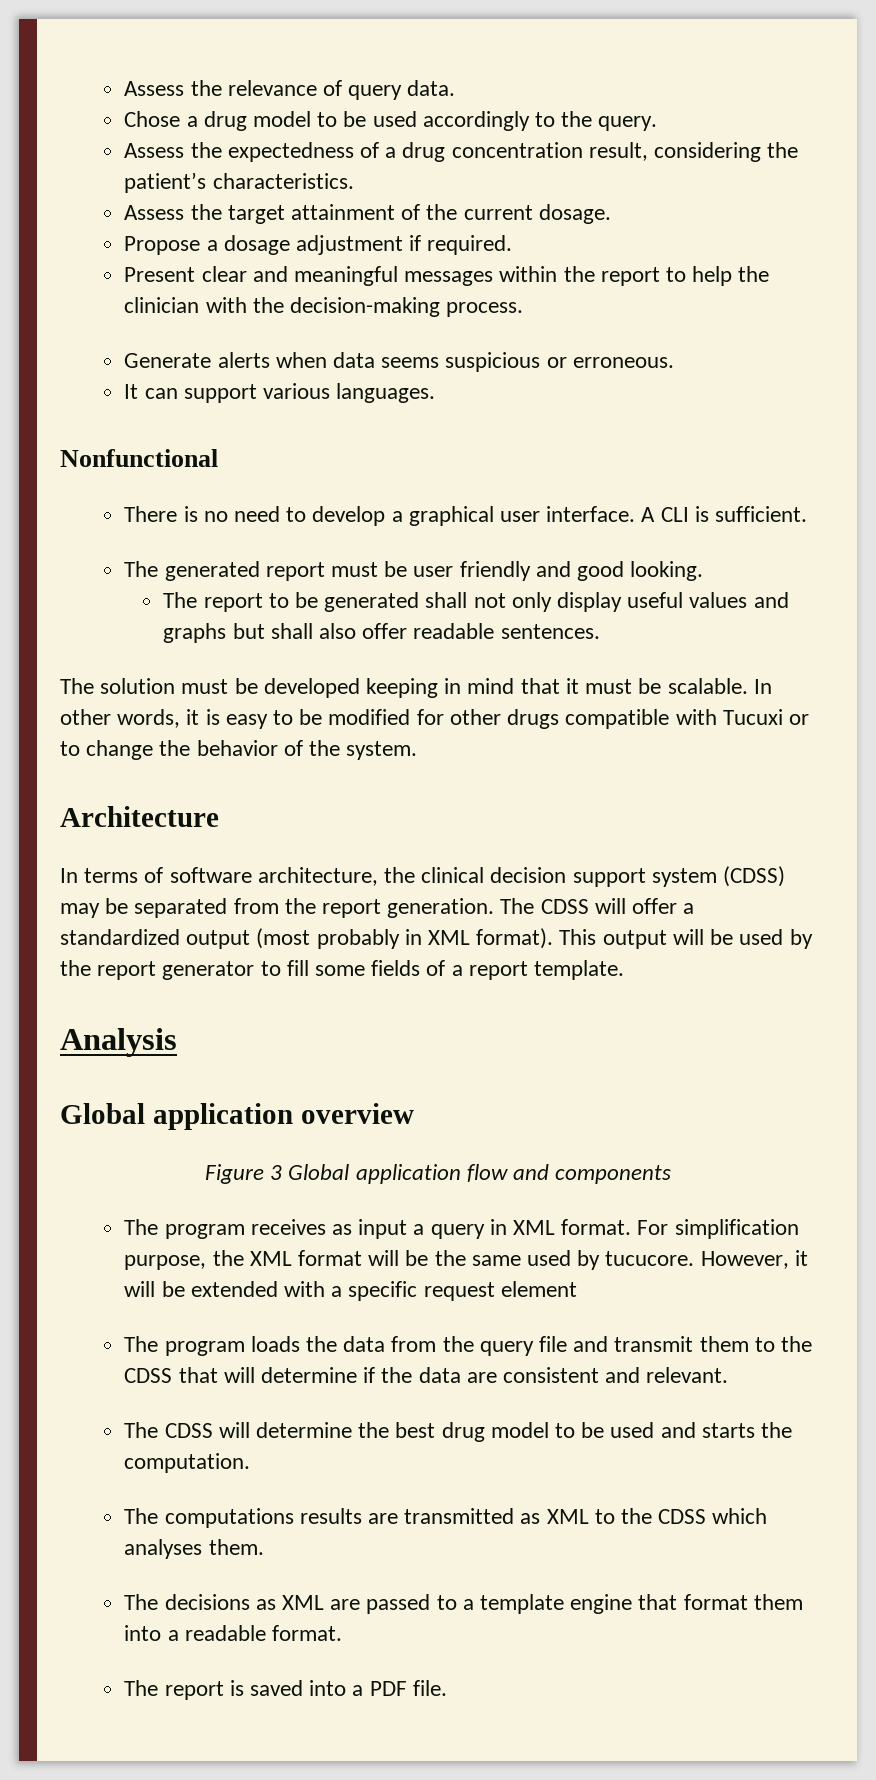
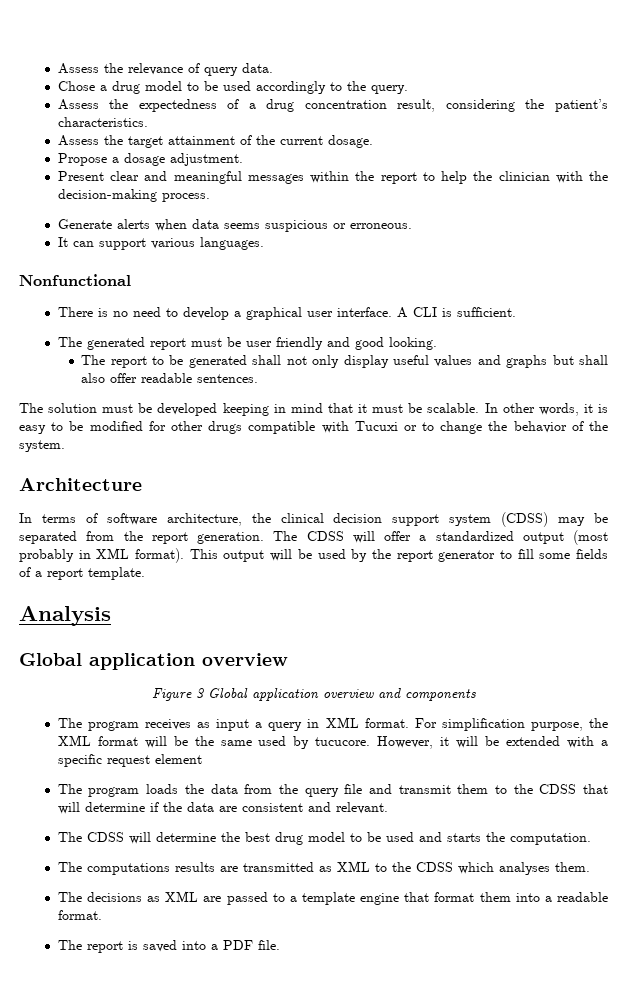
- Propose a dosage adjustment if required.
+ Propose a dosage adjustment.
- Figure 3 Global application flow and components
+ Figure 3 Global application overview and components

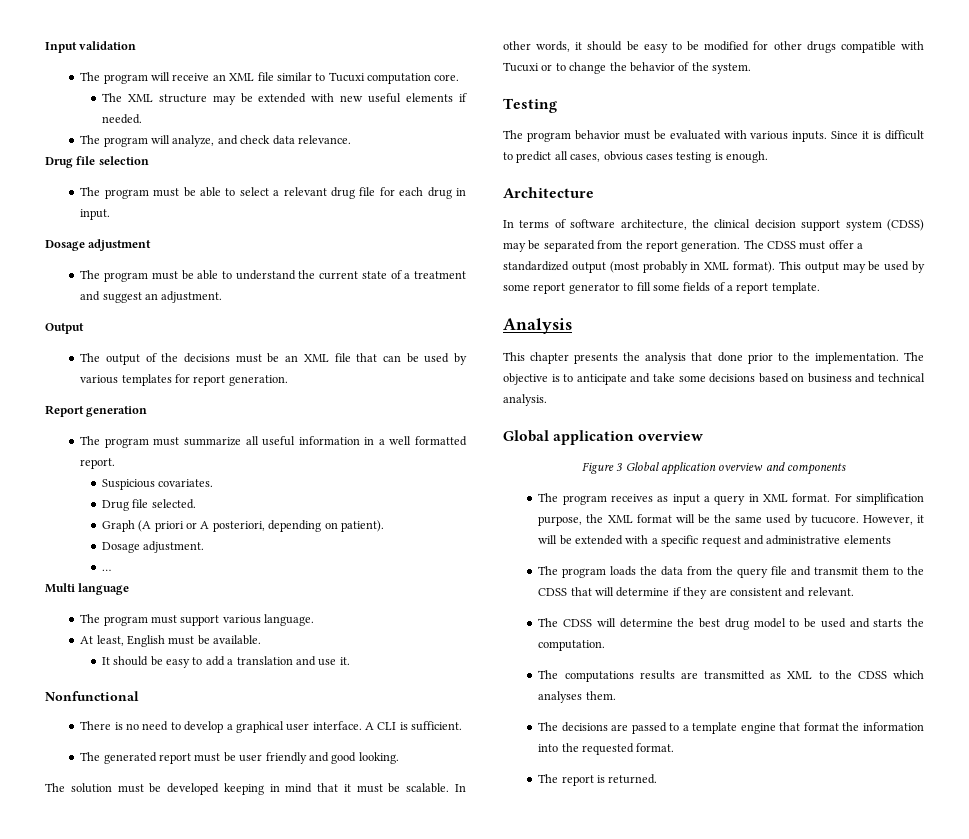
- Assess the relevance of query data.
- Chose a drug model to be used accordingly to the query.
- Assess the expectedness of a drug concentration result, considering the patient’s characteristics.
- Assess the target attainment of the current dosage.
- Propose a dosage adjustment.
- Present clear and meaningful messages within the report to help the clinician with the decision-making process.
- Generate alerts when data seems suspicious or erroneous.
- It can support various languages.
+ Input validation
+ The program will receive an XML file similar to Tucuxi computation core.
+ The XML structure may be extended with new useful elements if needed.
+ The program will analyze, and check data relevance.
+ Drug file selection
+ The program must be able to select a relevant drug file for each drug in input.
+ Dosage adjustment
+ The program must be able to understand the current state of a treatment and suggest an adjustment.
+ Output
+ The output of the decisions must be an XML file that can be used by various templates for report generation.
+ Report generation
+ The program must summarize all useful information in a well formatted report.
+ Suspicious covariates.
+ Drug file selected.
+ Graph (A priori or A posteriori, depending on patient).
+ Dosage adjustment.
+ …
+ Multi language
+ The program must support various language.
+ At least, English must be available.
+ It should be easy to add a translation and use it.
- The report to be generated shall not only display useful values and graphs but shall also offer readable sentences.
- In other words, it is easy to be modified for other drugs compatible with Tucuxi or to change the behavior of the system.
+ In other words, it should be easy to be modified for other drugs compatible with Tucuxi or to change the behavior of the system.
+ Testing
+ The program behavior must be evaluated with various inputs. Since it is difficult to predict all cases, obvious cases testing is enough.
- The CDSS will offer a standardized output (most probably in XML format).
+ The CDSS must offer a standardized output (most probably in XML format).
- This output will be used by the report generator to fill some fields of a report template.
+ This output may be used by some report generator to fill some fields of a report template.
+ This chapter presents the analysis that done prior to the implementation. The objective is to anticipate and take some decisions based on business and technical analysis.
- However, it will be extended with a specific request element
+ However, it will be extended with a specific request and administrative elements
- The program loads the data from the query file and transmit them to the CDSS that will determine if the data are consistent and relevant.
+ The program loads the data from the query file and transmit them to the CDSS that will determine if they are consistent and relevant.
- The decisions as XML are passed to a template engine that format them into a readable format.
+ The decisions are passed to a template engine that format the information into the requested format.
- The report is saved into a PDF file.
+ The report is returned.

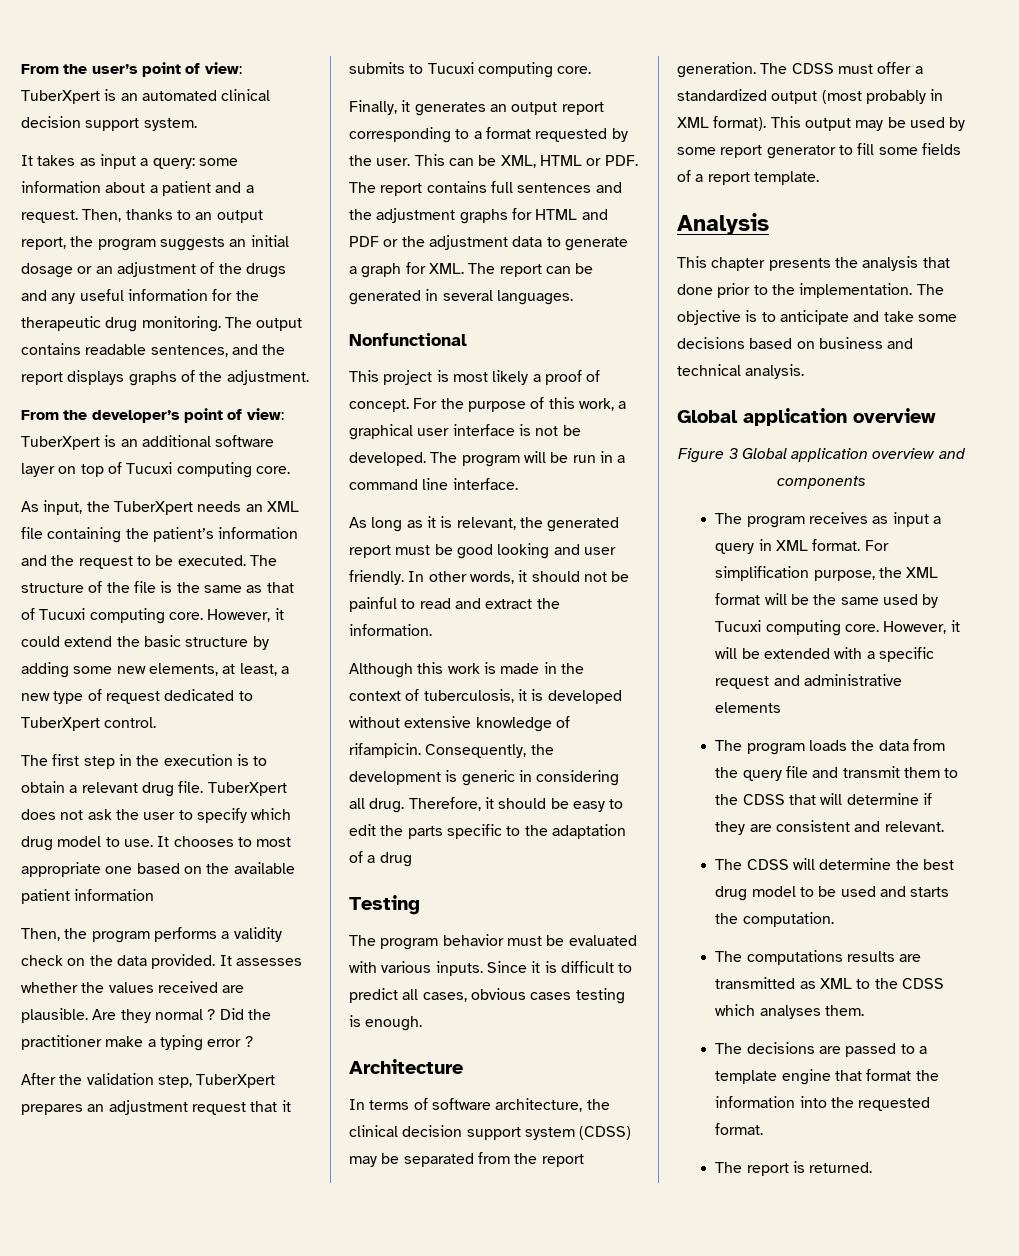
- Input validation
- The program will receive an XML file similar to Tucuxi computation core.
- The XML structure may be extended with new useful elements if needed.
- The program will analyze, and check data relevance.
- Drug file selection
- The program must be able to select a relevant drug file for each drug in input.
- Dosage adjustment
- The program must be able to understand the current state of a treatment and suggest an adjustment.
- Output
- The output of the decisions must be an XML file that can be used by various templates for report generation.
- Report generation
- The program must summarize all useful information in a well formatted report.
- Suspicious covariates.
- Drug file selected.
- Graph (A priori or A posteriori, depending on patient).
- Dosage adjustment.
- …
- Multi language
- The program must support various language.
- At least, English must be available.
- It should be easy to add a translation and use it.
+ From the user’s point of view: TuberXpert is an automated clinical decision support system.
+ It takes as input a query: some information about a patient and a request. Then, thanks to an output report, the program suggests an initial dosage or an adjustment of the drugs and any useful information for the therapeutic drug monitoring. The output contains readable sentences, and the report displays graphs of the adjustment.
+ From the developer’s point of view: TuberXpert is an additional software layer on top of Tucuxi computing core.
+ As input, the TuberXpert needs an XML file containing the patient’s information and the request to be executed. The structure of the file is the same as that of Tucuxi computing core. However, it could extend the basic structure by adding some new elements, at least, a new type of request dedicated to TuberXpert control.
+ The first step in the execution is to obtain a relevant drug file. TuberXpert does not ask the user to specify which drug model to use. It chooses to most appropriate one based on the available patient information
+ Then, the program performs a validity check on the data provided. It assesses whether the values received are plausible. Are they normal ? Did the practitioner make a typing error ?
+ After the validation step, TuberXpert prepares an adjustment request that it submits to Tucuxi computing core.
+ Finally, it generates an output report corresponding to a format requested by the user. This can be XML, HTML or PDF. The report contains full sentences and the adjustment graphs for HTML and PDF or the adjustment data to generate a graph for XML. The report can be generated in several languages.
  Nonfunctional
- There is no need to develop a graphical user interface. A CLI is sufficient.
- The generated report must be user friendly and good looking.
- The solution must be developed keeping in mind that it must be scalable.
+ This project is most likely a proof of concept. For the purpose of this work, a graphical user interface is not be developed. The program will be run in a command line interface.
+ As long as it is relevant, the generated report must be good looking and user friendly.
- In other words, it should be easy to be modified for other drugs compatible with Tucuxi or to change the behavior of the system.
+ In other words, it should not be painful to read and extract the information.
+ Although this work is made in the context of tuberculosis, it is developed without extensive knowledge of rifampicin. Consequently, the development is generic in considering all drug. Therefore, it should be easy to edit the parts specific to the adaptation of a drug
- For simplification purpose, the XML format will be the same used by tucucore.
+ For simplification purpose, the XML format will be the same used by Tucuxi computing core.

